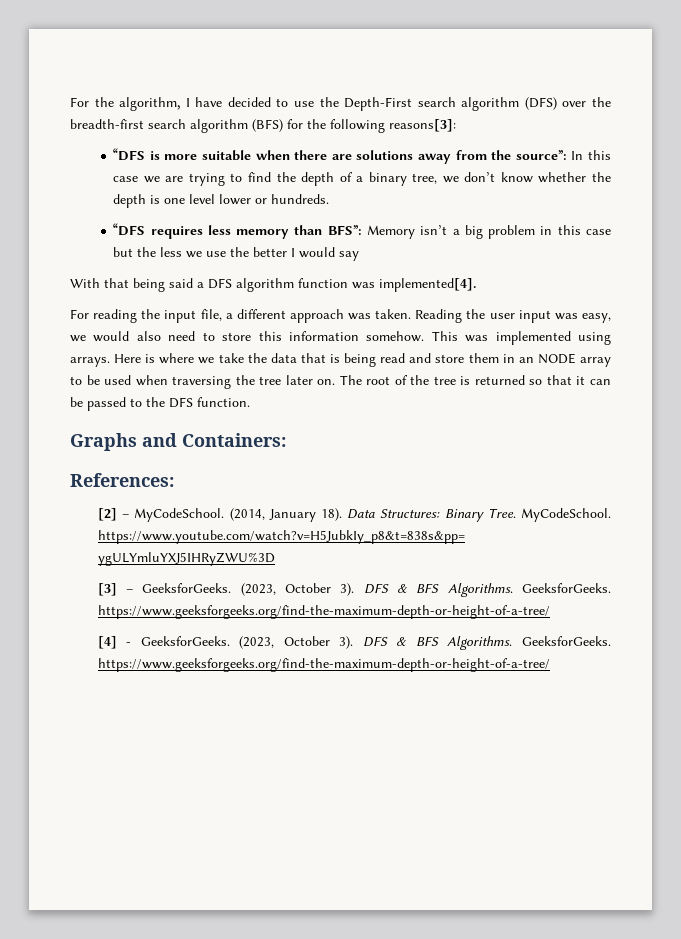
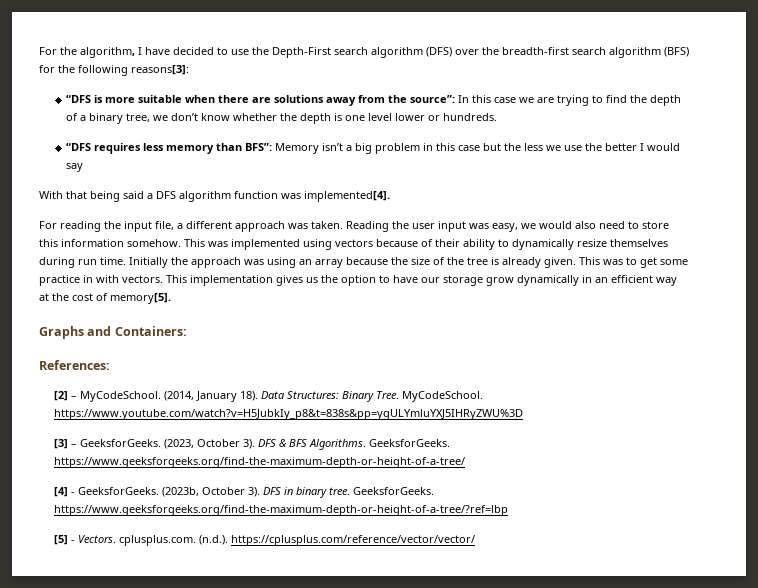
- This was implemented using arrays. Here is where we take the data that is being read and store them in an NODE array to be used when traversing the tree later on. The root of the tree is returned so that it can be passed to the DFS function.
+ This was implemented using vectors because of their ability to dynamically resize themselves during run time. Initially the approach was using an array because the size of the tree is already given. This was to get some practice in with vectors. This implementation gives us the option to have our storage grow dynamically in an efficient way at the cost of memory[5].
- [4] - GeeksforGeeks. (2023, October 3). DFS & BFS Algorithms. GeeksforGeeks. https://www.geeksforgeeks.org/find-the-maximum-depth-or-height-of-a-tree/
+ [4] - GeeksforGeeks. (2023b, October 3). DFS in binary tree. GeeksforGeeks. https://www.geeksforgeeks.org/find-the-maximum-depth-or-height-of-a-tree/?ref=lbp
+ [5] - Vectors. cplusplus.com. (n.d.). https://cplusplus.com/reference/vector/vector/

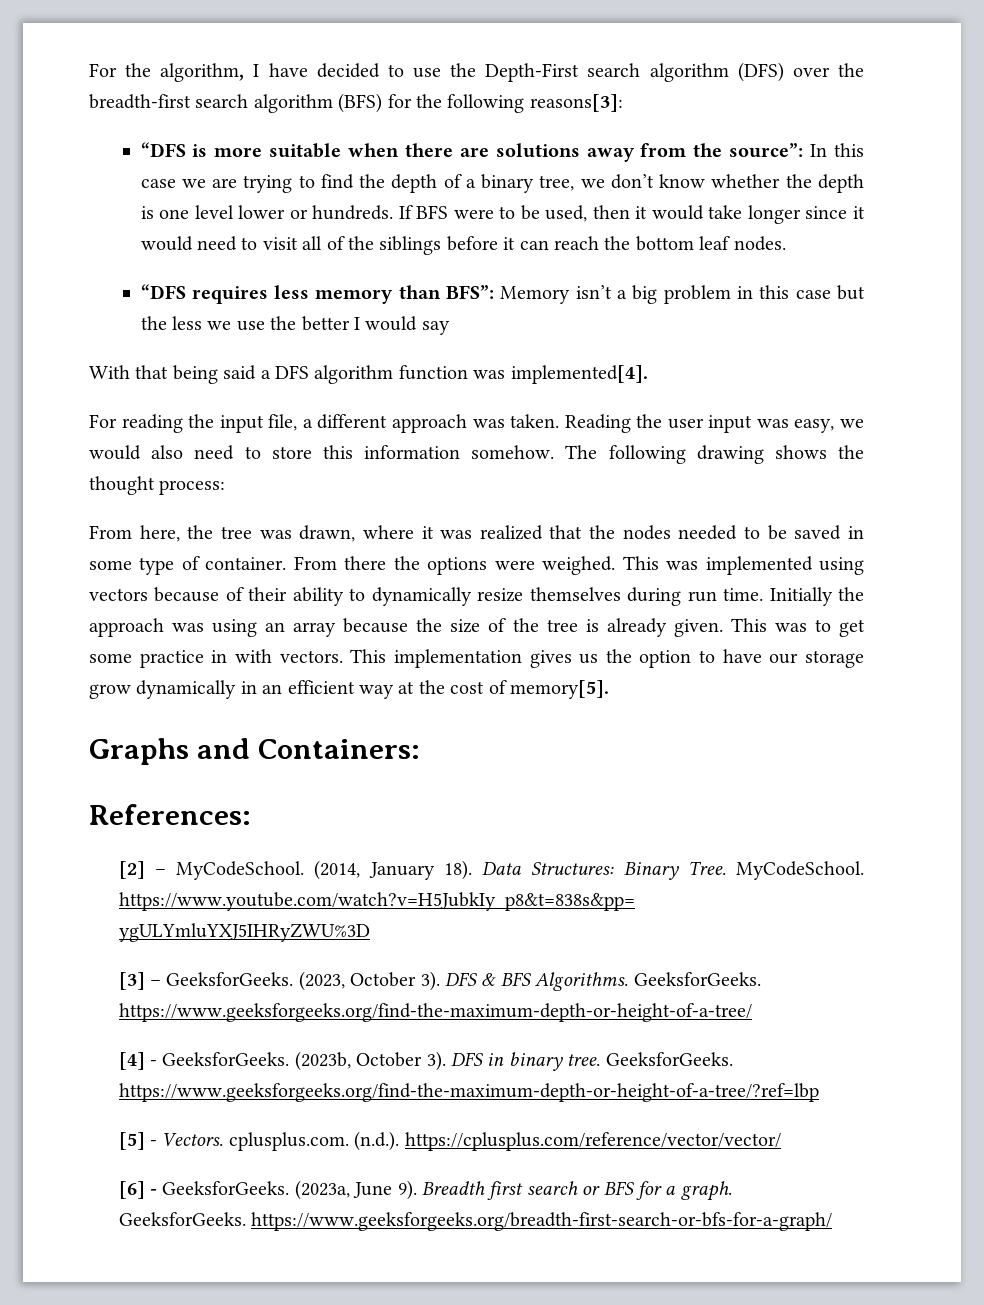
+ If BFS were to be used, then it would take longer since it would need to visit all of the siblings before it can reach the bottom leaf nodes.
+ The following drawing shows the thought process:
+ From here, the tree was drawn, where it was realized that the nodes needed to be saved in some type of container. From there the options were weighed.
+ [6] - GeeksforGeeks. (2023a, June 9). Breadth first search or BFS for a graph. GeeksforGeeks. https://www.geeksforgeeks.org/breadth-first-search-or-bfs-for-a-graph/

